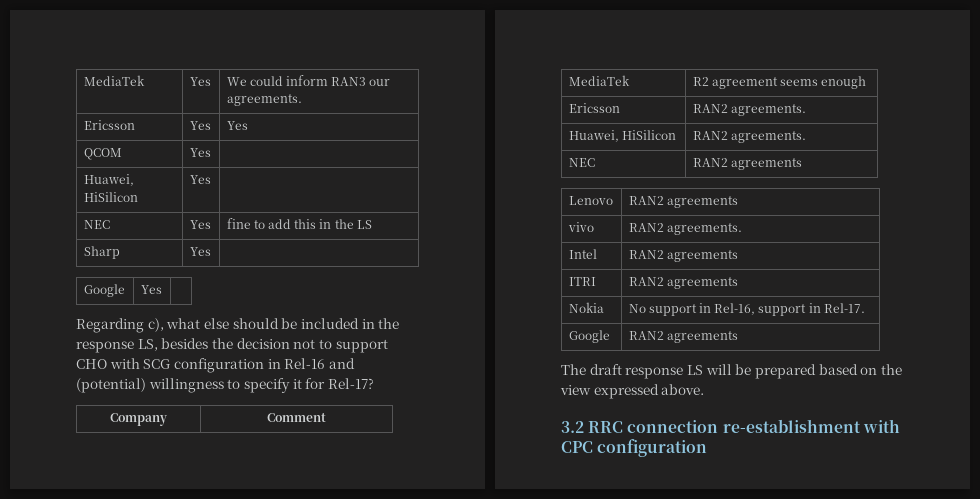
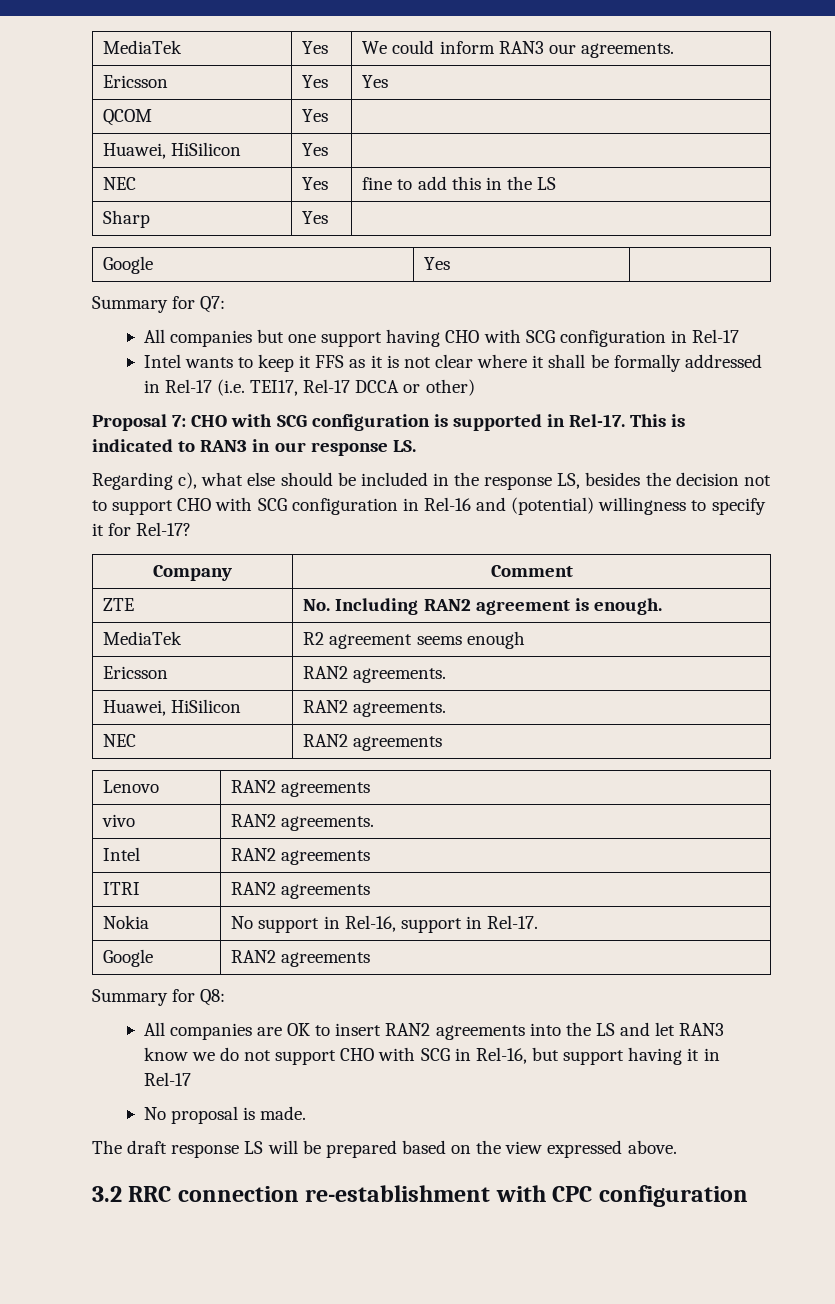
+ Summary for Q7:
+ All companies but one support having CHO with SCG configuration in Rel-17
+ Intel wants to keep it FFS as it is not clear where it shall be formally addressed in Rel-17 (i.e. TEI17, Rel-17 DCCA or other)
+ Proposal 7: CHO with SCG configuration is supported in Rel-17. This is indicated to RAN3 in our response LS.
+ ZTE | No. Including RAN2 agreement is enough.
+ Summary for Q8:
+ All companies are OK to insert RAN2 agreements into the LS and let RAN3 know we do not support CHO with SCG in Rel-16, but support having it in Rel-17
+ No proposal is made.

